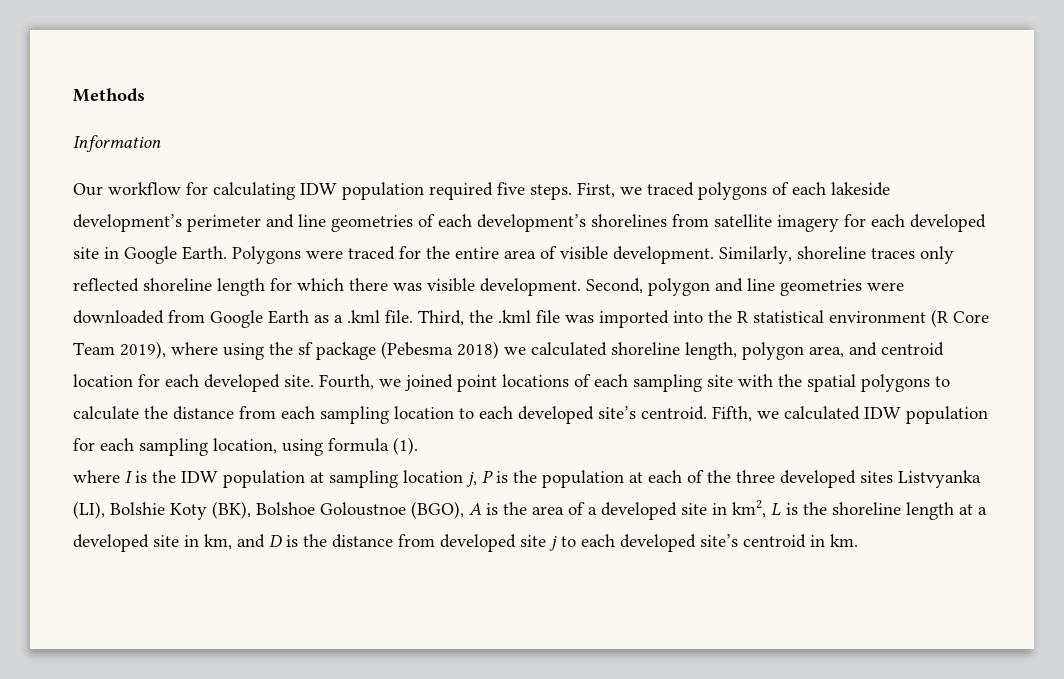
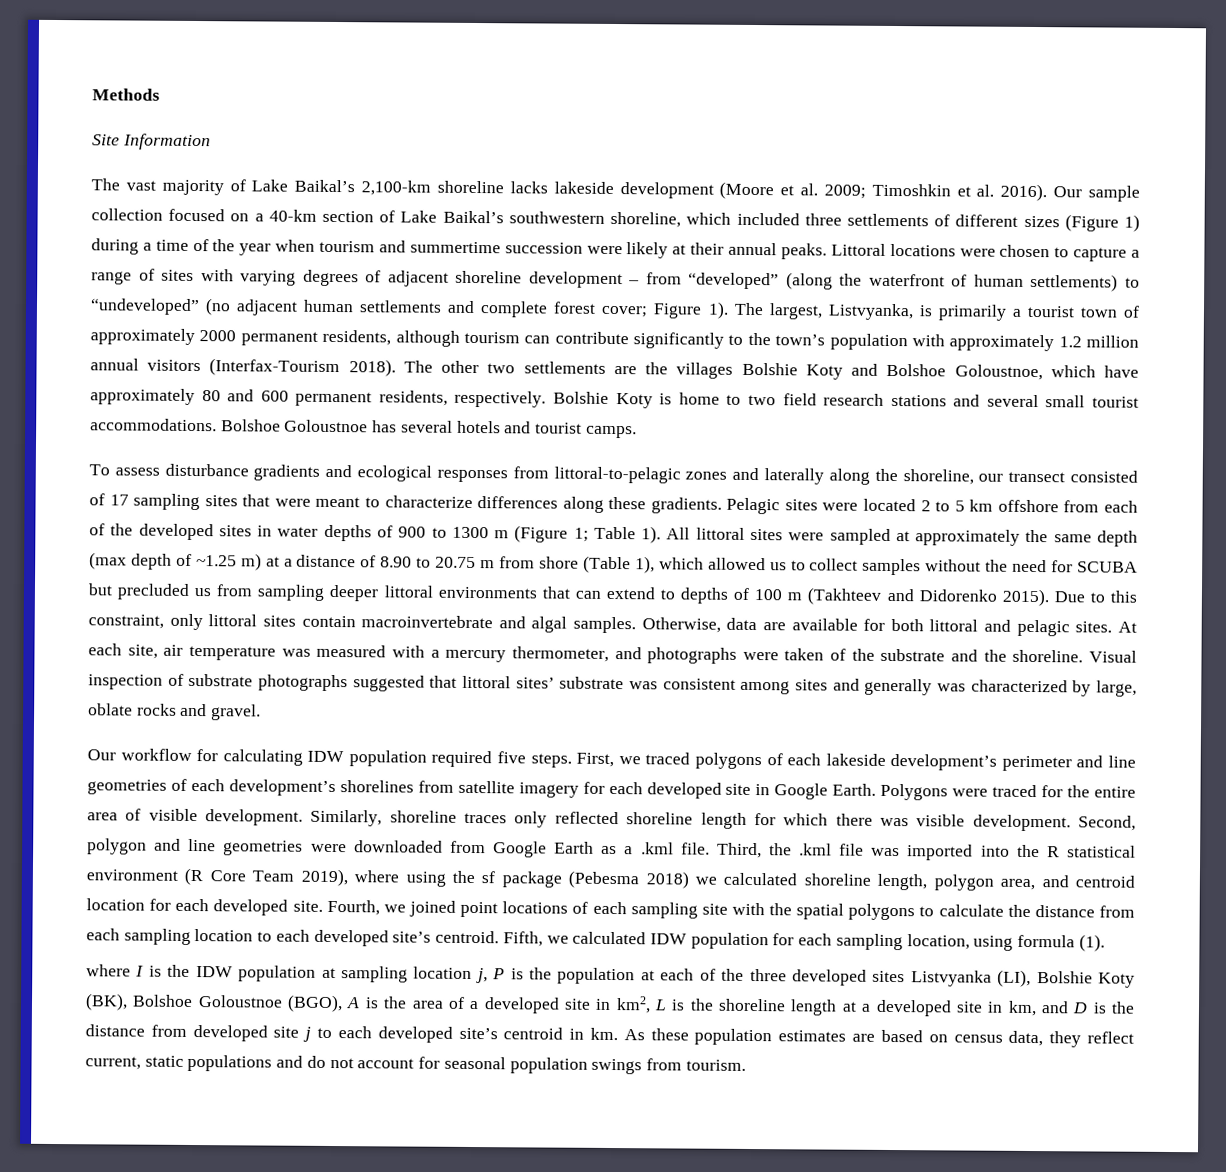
- Information
+ Site Information
+ The vast majority of Lake Baikal’s 2,100-km shoreline lacks lakeside development (Moore et al. 2009; Timoshkin et al. 2016). Our sample collection focused on a 40-km section of Lake Baikal’s southwestern shoreline, which included three settlements of different sizes (Figure 1) during a time of the year when tourism and summertime succession were likely at their annual peaks. Littoral locations were chosen to capture a range of sites with varying degrees of adjacent shoreline development – from “developed” (along the waterfront of human settlements) to “undeveloped” (no adjacent human settlements and complete forest cover; Figure 1). The largest, Listvyanka, is primarily a tourist town of approximately 2000 permanent residents, although tourism can contribute significantly to the town’s population with approximately 1.2 million annual visitors (Interfax-Tourism 2018). The other two settlements are the villages Bolshie Koty and Bolshoe Goloustnoe, which have approximately 80 and 600 permanent residents, respectively. Bolshie Koty is home to two field research stations and several small tourist accommodations. Bolshoe Goloustnoe has several hotels and tourist camps.
+ To assess disturbance gradients and ecological responses from littoral-to-pelagic zones and laterally along the shoreline, our transect consisted of 17 sampling sites that were meant to characterize differences along these gradients. Pelagic sites were located 2 to 5 km offshore from each of the developed sites in water depths of 900 to 1300 m (Figure 1; Table 1). All littoral sites were sampled at approximately the same depth (max depth of ~1.25 m) at a distance of 8.90 to 20.75 m from shore (Table 1), which allowed us to collect samples without the need for SCUBA but precluded us from sampling deeper littoral environments that can extend to depths of 100 m (Takhteev and Didorenko 2015). Due to this constraint, only littoral sites contain macroinvertebrate and algal samples. Otherwise, data are available for both littoral and pelagic sites. At each site, air temperature was measured with a mercury thermometer, and photographs were taken of the substrate and the shoreline. Visual inspection of substrate photographs suggested that littoral sites’ substrate was consistent among sites and generally was characterized by large, oblate rocks and gravel.
+ As these population estimates are based on census data, they reflect current, static populations and do not account for seasonal population swings from tourism.

